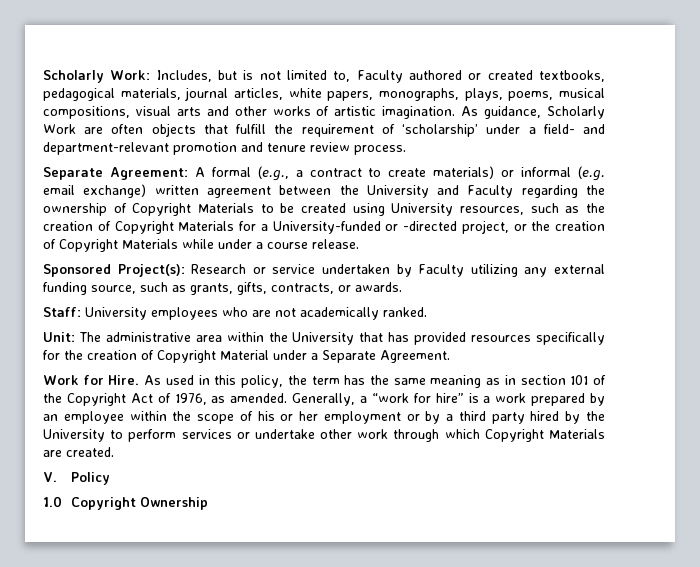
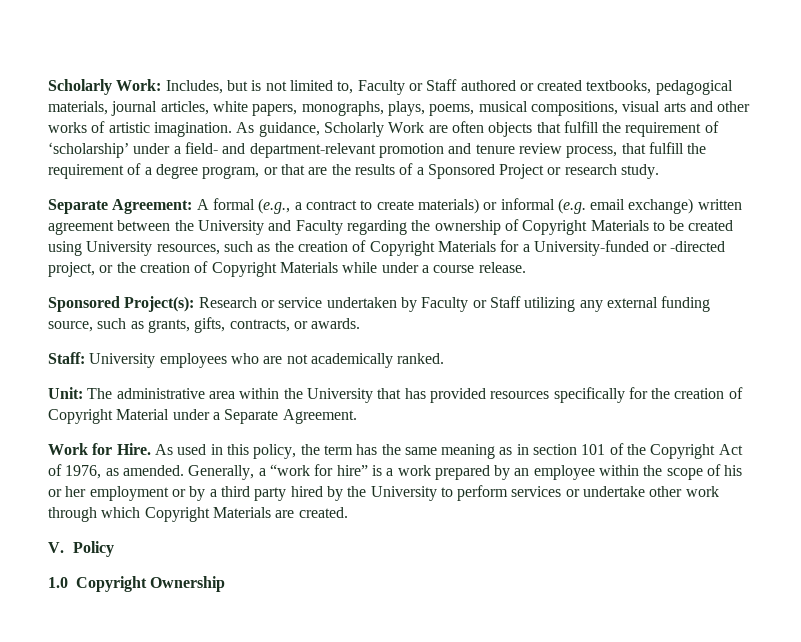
- Scholarly Work: Includes, but is not limited to, Faculty authored or created textbooks, pedagogical materials, journal articles, white papers, monographs, plays, poems, musical compositions, visual arts and other works of artistic imagination.
+ Scholarly Work: Includes, but is not limited to, Faculty or Staff authored or created textbooks, pedagogical materials, journal articles, white papers, monographs, plays, poems, musical compositions, visual arts and other works of artistic imagination.
- As guidance, Scholarly Work are often objects that fulfill the requirement of ‘scholarship’ under a field- and department-relevant promotion and tenure review process.
+ As guidance, Scholarly Work are often objects that fulfill the requirement of ‘scholarship’ under a field- and department-relevant promotion and tenure review process, that fulfill the requirement of a degree program, or that are the results of a Sponsored Project or research study.
- Sponsored Project(s): Research or service undertaken by Faculty utilizing any external funding source, such as grants, gifts, contracts, or awards.
+ Sponsored Project(s): Research or service undertaken by Faculty or Staff utilizing any external funding source, such as grants, gifts, contracts, or awards.

